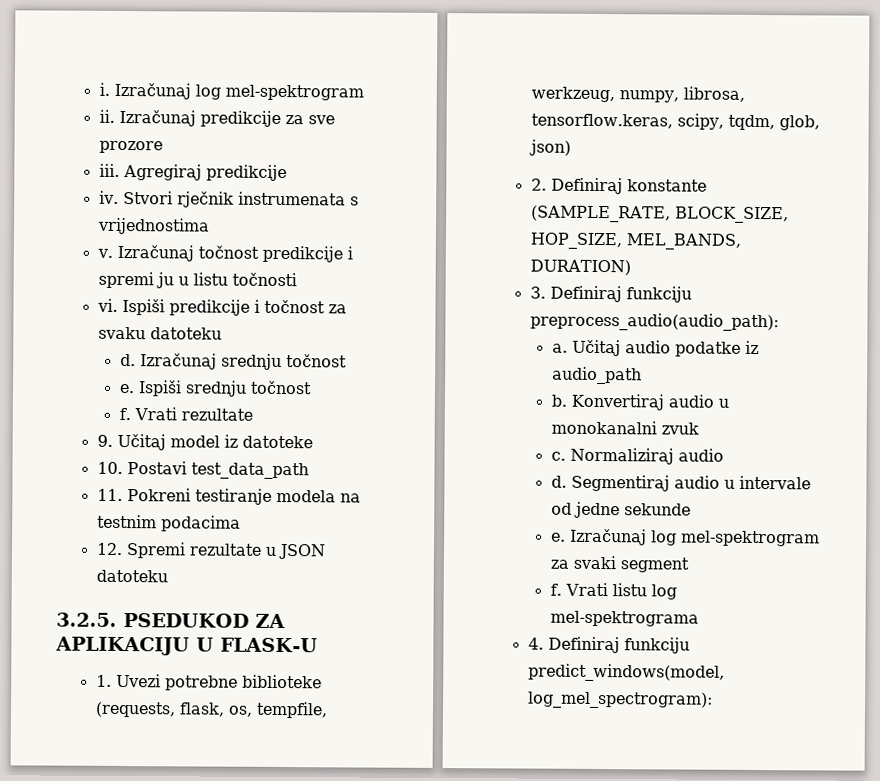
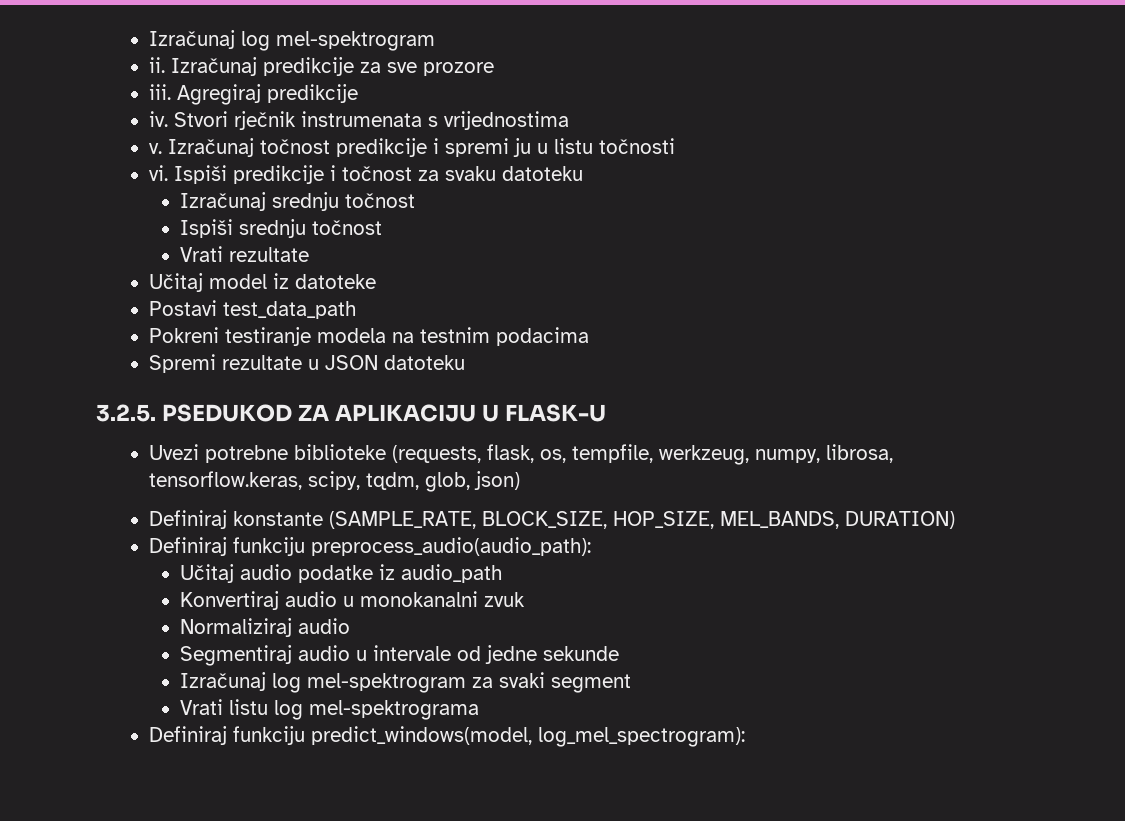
- i.
  Ispiši predikcije i točnost za svaku datoteku
- d. Izračunaj srednju točnost
- e. Ispiši srednju točnost
- f. Vrati rezultate
+ Izračunaj srednju točnost
+ Ispiši srednju točnost
+ Vrati rezultate
- 9. Učitaj model iz datoteke
+ Učitaj model iz datoteke
- 10. Postavi test_data_path
+ Postavi test_data_path
- 11. Pokreni testiranje modela na testnim podacima
+ Pokreni testiranje modela na testnim podacima
- 12. Spremi rezultate u JSON datoteku
+ Spremi rezultate u JSON datoteku
- 1. Uvezi potrebne biblioteke (requests, flask, os, tempfile, werkzeug, numpy, librosa, tensorflow.keras, scipy, tqdm, glob, json)
+ Uvezi potrebne biblioteke (requests, flask, os, tempfile, werkzeug, numpy, librosa, tensorflow.keras, scipy, tqdm, glob, json)
- 2. Definiraj konstante (SAMPLE_RATE, BLOCK_SIZE, HOP_SIZE, MEL_BANDS, DURATION)
+ Definiraj konstante (SAMPLE_RATE, BLOCK_SIZE, HOP_SIZE, MEL_BANDS, DURATION)
- 3. Definiraj funkciju preprocess_audio(audio_path):
+ Definiraj funkciju preprocess_audio(audio_path):
- a.
- b.
- c. Normaliziraj audio
- d. Segmentiraj audio u intervale od jedne sekunde
- e. Izračunaj log mel-spektrogram za svaki segment
- f. Vrati listu log mel-spektrograma
+ Normaliziraj audio
+ Segmentiraj audio u intervale od jedne sekunde
+ Izračunaj log mel-spektrogram za svaki segment
+ Vrati listu log mel-spektrograma
- 4. Definiraj funkciju predict_windows(model, log_mel_spectrogram):
+ Definiraj funkciju predict_windows(model, log_mel_spectrogram):

